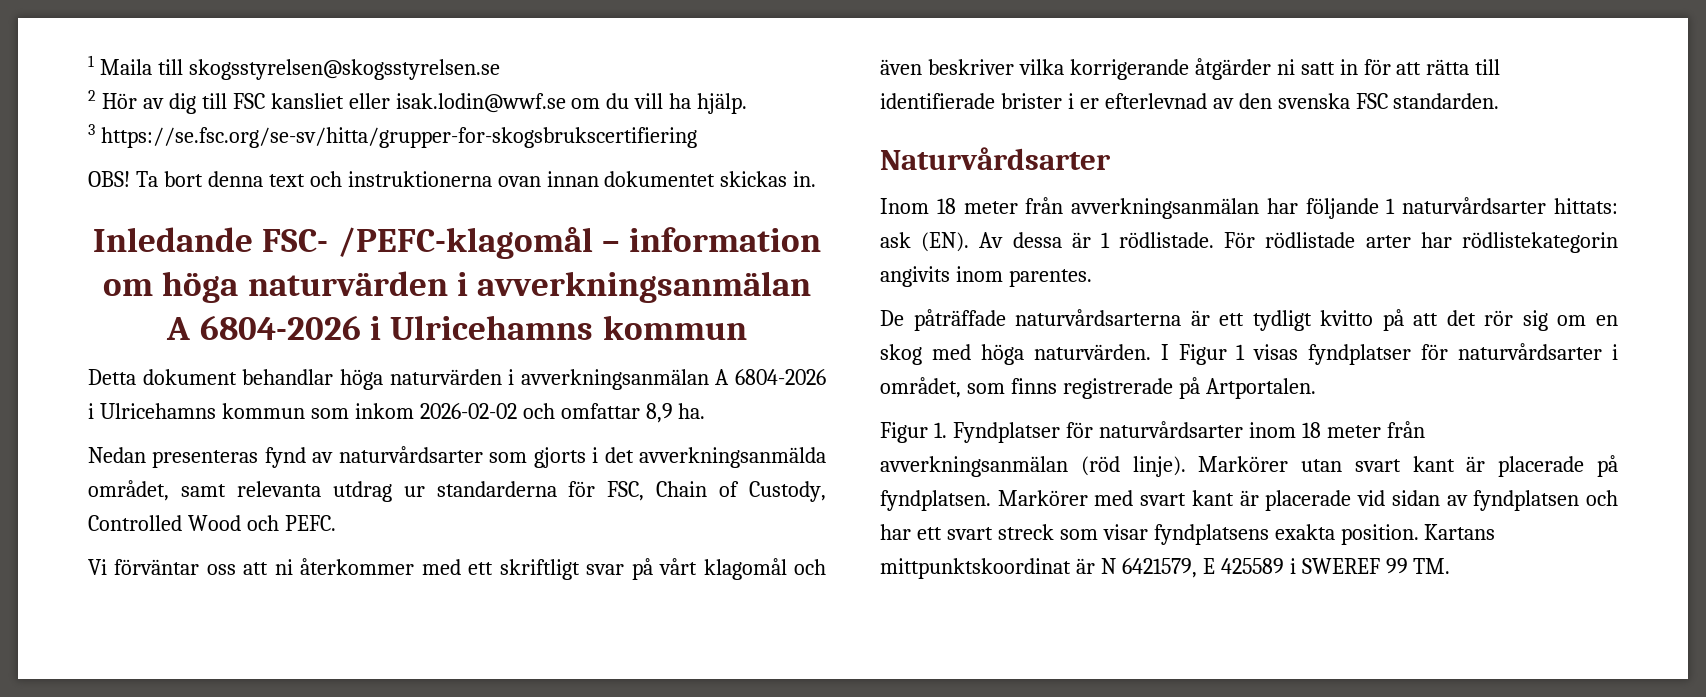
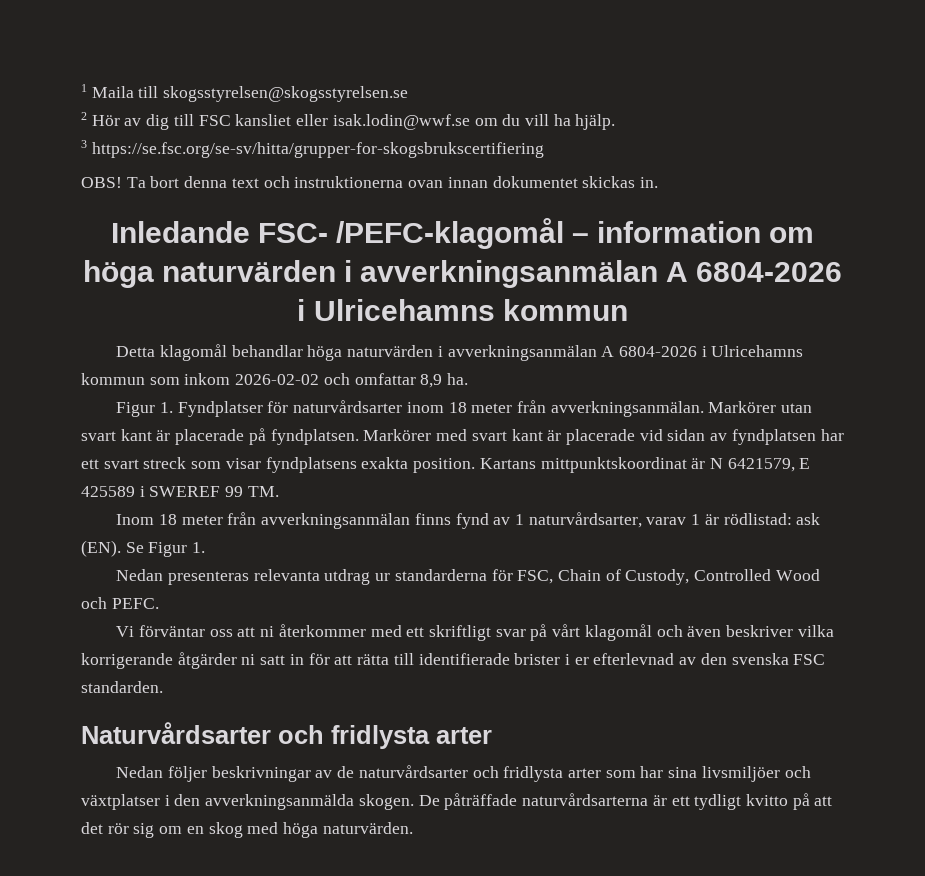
- Detta dokument behandlar höga naturvärden i avverkningsanmälan A 6804-2026 i Ulricehamns kommun som inkom 2026-02-02 och omfattar 8,9 ha.
+ Detta klagomål behandlar höga naturvärden i avverkningsanmälan A 6804-2026 i Ulricehamns kommun som inkom 2026-02-02 och omfattar 8,9 ha.
- Nedan presenteras fynd av naturvårdsarter som gjorts i det avverkningsanmälda området, samt relevanta utdrag ur standarderna för FSC, Chain of Custody, Controlled Wood och PEFC.
+ Figur 1. Fyndplatser för naturvårdsarter inom 18 meter från avverkningsanmälan. Markörer utan svart kant är placerade på fyndplatsen. Markörer med svart kant är placerade vid sidan av fyndplatsen har ett svart streck som visar fyndplatsens exakta position. Kartans mittpunktskoordinat är N 6421579, E 425589 i SWEREF 99 TM.
+ Inom 18 meter från avverkningsanmälan finns fynd av 1 naturvårdsarter, varav 1 är rödlistad: ask (EN). Se Figur 1.
+ Nedan presenteras relevanta utdrag ur standarderna för FSC, Chain of Custody, Controlled Wood och PEFC.
- Naturvårdsarter
- Inom 18 meter från avverkningsanmälan har följande 1 naturvårdsarter hittats: ask (EN). Av dessa är 1 rödlistade. För rödlistade arter har rödlistekategorin angivits inom parentes.
- De påträffade naturvårdsarterna är ett tydligt kvitto på att det rör sig om en skog med höga naturvärden. I Figur 1 visas fyndplatser för naturvårdsarter i området, som finns registrerade på Artportalen.
- Figur 1. Fyndplatser för naturvårdsarter inom 18 meter från avverkningsanmälan (röd linje). Markörer utan svart kant är placerade på fyndplatsen. Markörer med svart kant är placerade vid sidan av fyndplatsen och har ett svart streck som visar fyndplatsens exakta position. Kartans mittpunktskoordinat är N 6421579, E 425589 i SWEREF 99 TM.
+ Naturvårdsarter och fridlysta arter
+ Nedan följer beskrivningar av de naturvårdsarter och fridlysta arter som har sina livsmiljöer och växtplatser i den avverkningsanmälda skogen. De påträffade naturvårdsarterna är ett tydligt kvitto på att det rör sig om en skog med höga naturvärden.

